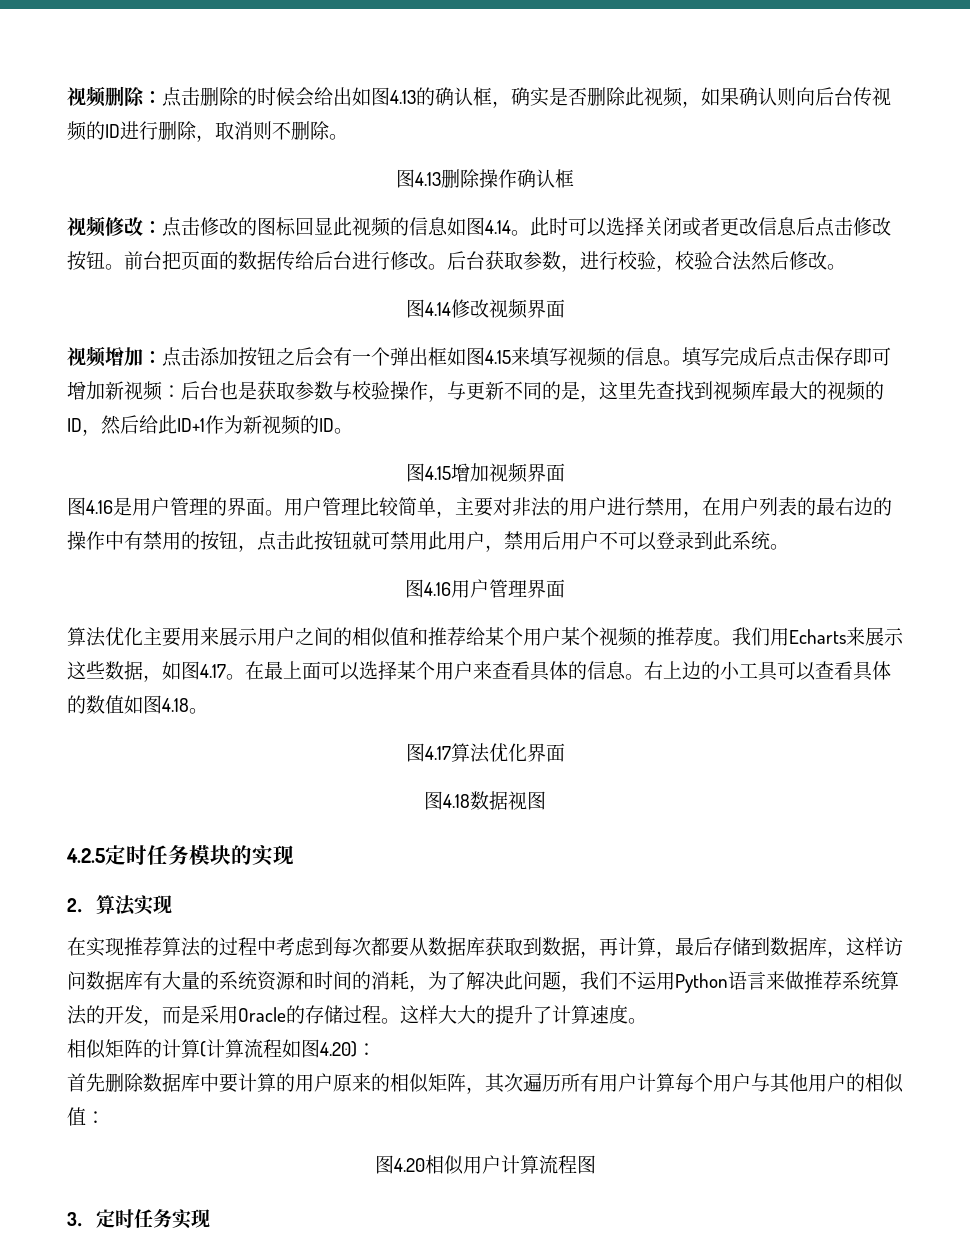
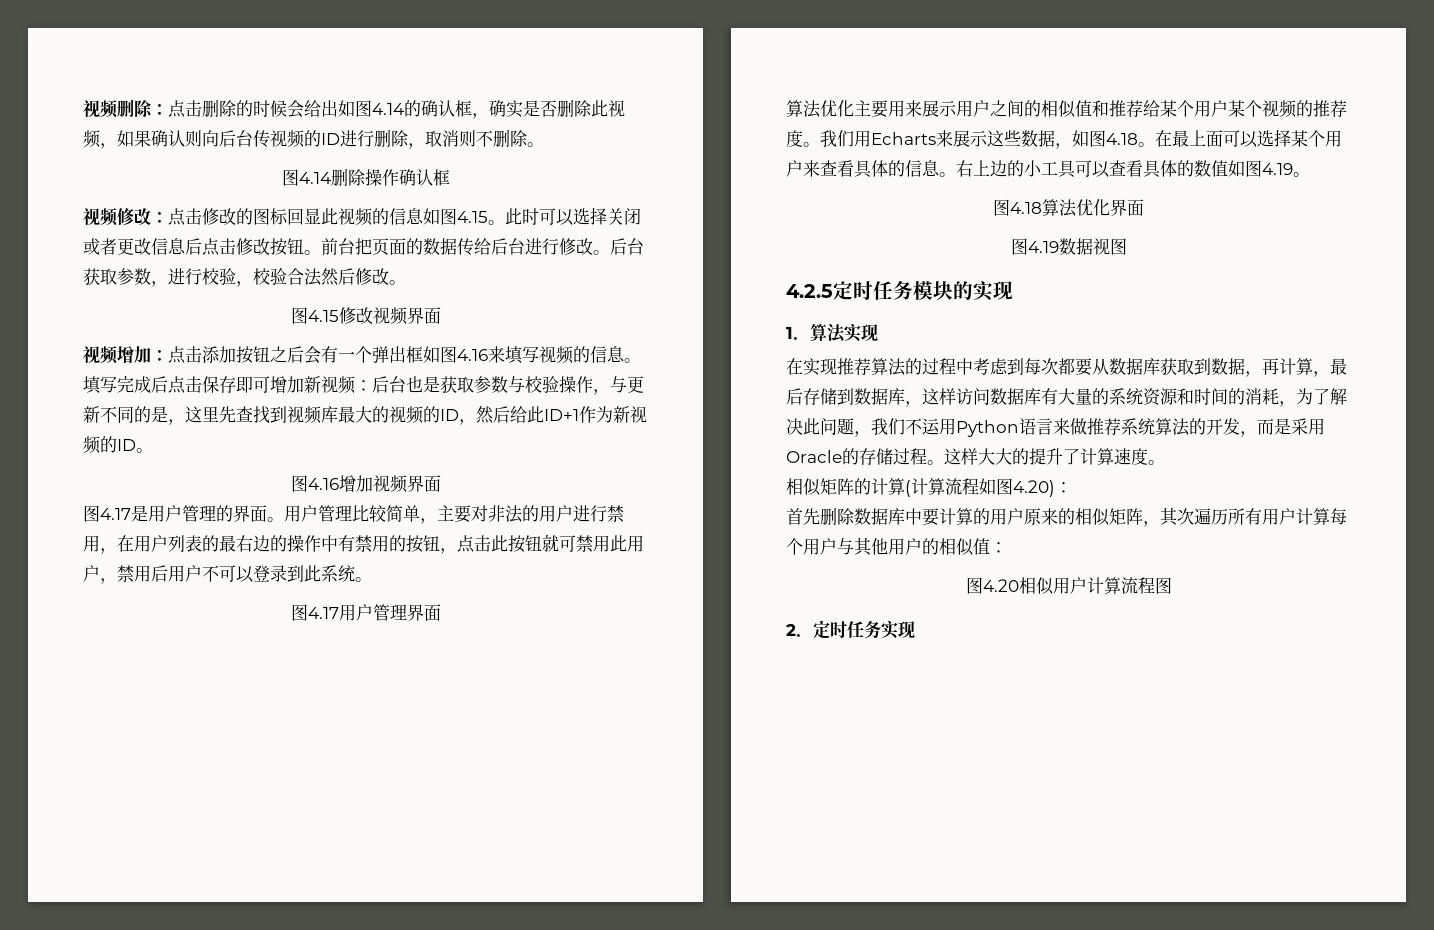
- 视频删除：点击删除的时候会给出如图4.13的确认框，确实是否删除此视频，如果确认则向后台传视频的ID进行删除，取消则不删除。
+ 视频删除：点击删除的时候会给出如图4.14的确认框，确实是否删除此视频，如果确认则向后台传视频的ID进行删除，取消则不删除。
- 图4.13删除操作确认框
+ 图4.14删除操作确认框
- 视频修改：点击修改的图标回显此视频的信息如图4.14。
+ 视频修改：点击修改的图标回显此视频的信息如图4.15。
- 图4.14修改视频界面
+ 图4.15修改视频界面
- 视频增加：点击添加按钮之后会有一个弹出框如图4.15来填写视频的信息。
+ 视频增加：点击添加按钮之后会有一个弹出框如图4.16来填写视频的信息。
- 图4.15增加视频界面
+ 图4.16增加视频界面
- 图4.16是用户管理的界面。
+ 图4.17是用户管理的界面。
- 图4.16用户管理界面
+ 图4.17用户管理界面
- 我们用Echarts来展示这些数据，如图4.17。
+ 我们用Echarts来展示这些数据，如图4.18。
- 右上边的小工具可以查看具体的数值如图4.18。
- 图4.17算法优化界面
+ 右上边的小工具可以查看具体的数值如图4.19。
+ 图4.18算法优化界面
- 图4.18数据视图
+ 图4.19数据视图
- 2．算法实现
+ 1．算法实现
- 3．定时任务实现
+ 2．定时任务实现

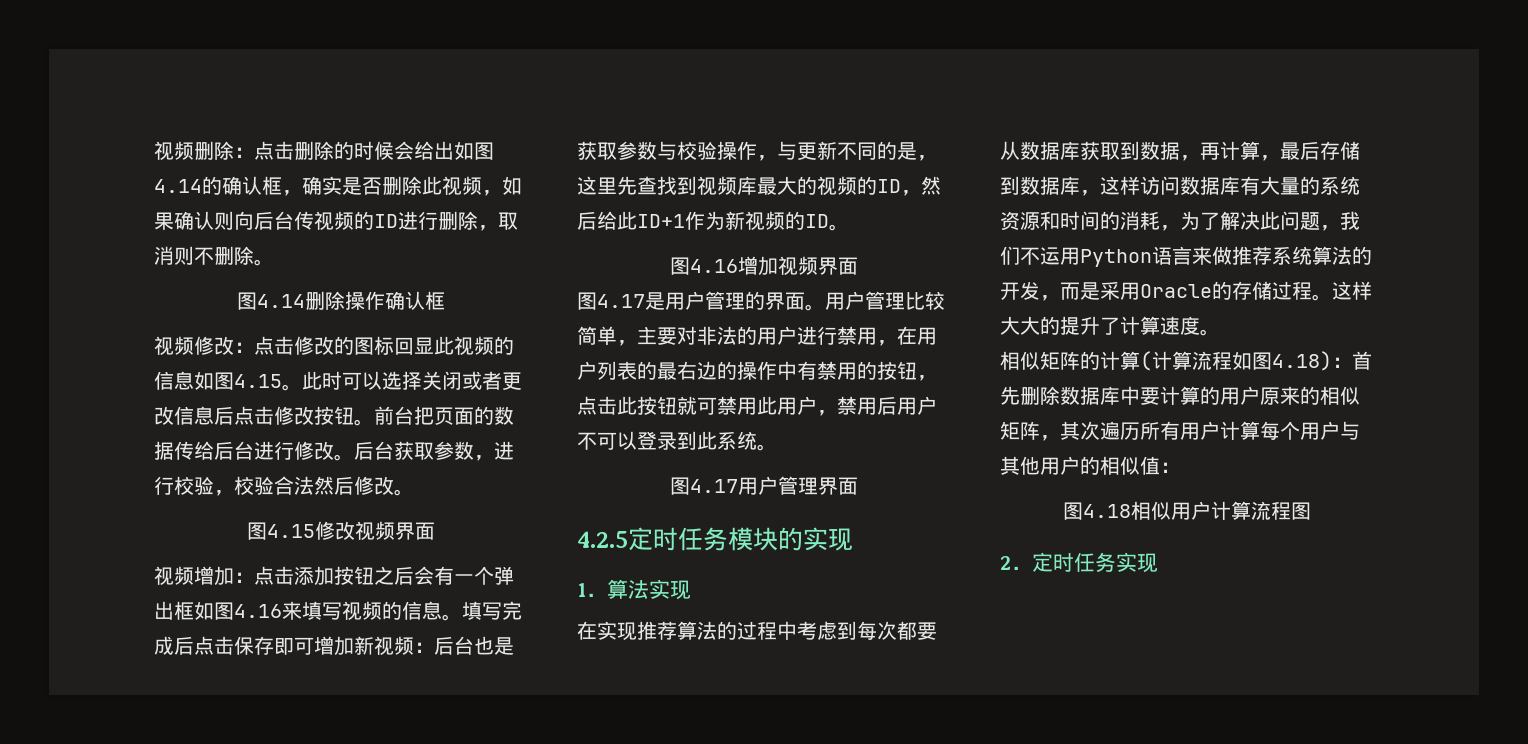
- 算法优化主要用来展示用户之间的相似值和推荐给某个用户某个视频的推荐度。我们用Echarts来展示这些数据，如图4.18。在最上面可以选择某个用户来查看具体的信息。右上边的小工具可以查看具体的数值如图4.19。
- 图4.18算法优化界面
- 图4.19数据视图
- 相似矩阵的计算(计算流程如图4.20)：
- 首先删除数据库中要计算的用户原来的相似矩阵，其次遍历所有用户计算每个用户与其他用户的相似值：
+ 相似矩阵的计算(计算流程如图4.18)：首先删除数据库中要计算的用户原来的相似矩阵，其次遍历所有用户计算每个用户与其他用户的相似值：
- 图4.20相似用户计算流程图
+ 图4.18相似用户计算流程图

